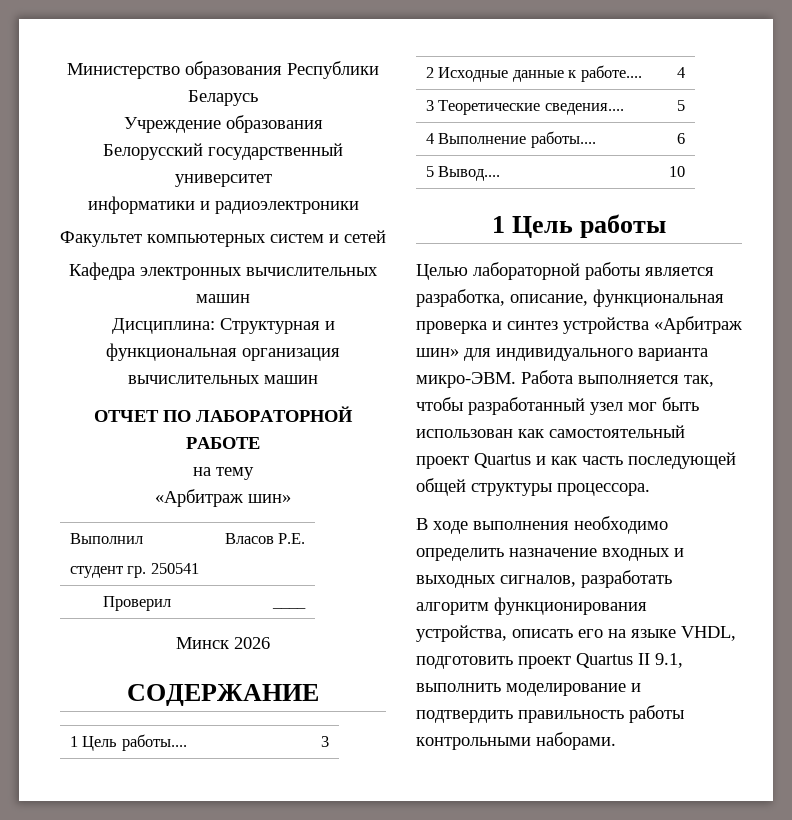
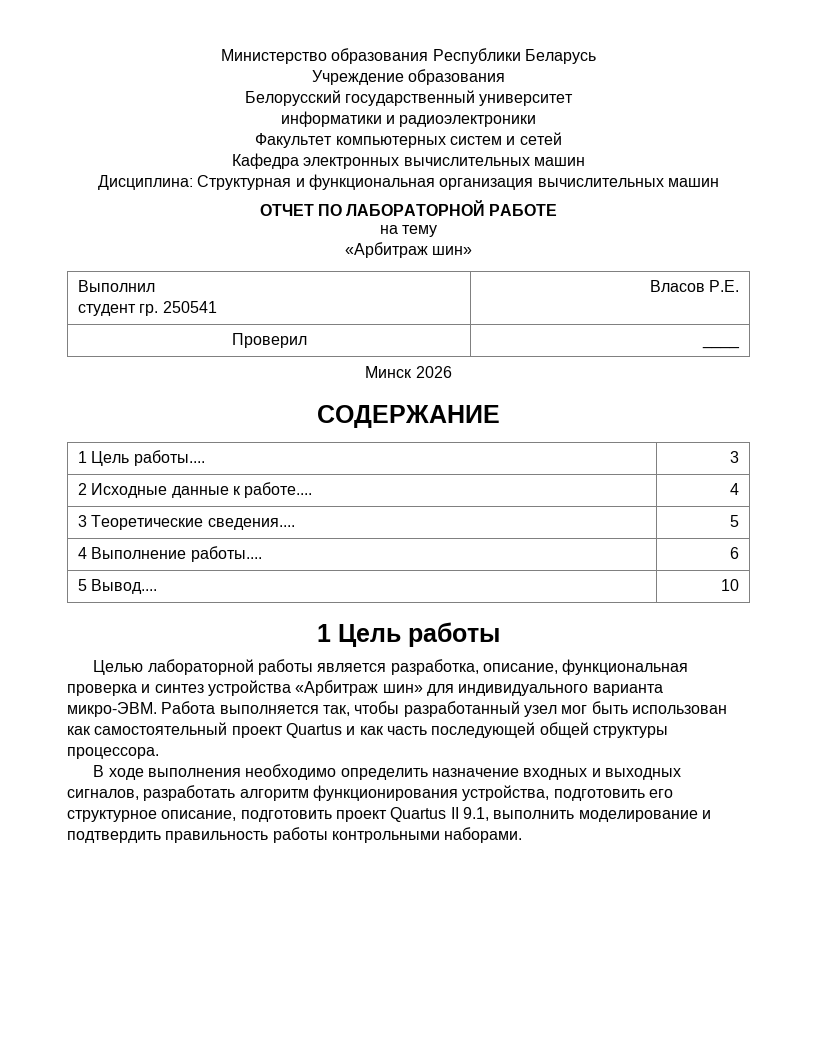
- В ходе выполнения необходимо определить назначение входных и выходных сигналов, разработать алгоритм функционирования устройства, описать его на языке VHDL, подготовить проект Quartus II 9.1, выполнить моделирование и подтвердить правильность работы контрольными наборами.
+ В ходе выполнения необходимо определить назначение входных и выходных сигналов, разработать алгоритм функционирования устройства, подготовить его структурное описание, подготовить проект Quartus II 9.1, выполнить моделирование и подтвердить правильность работы контрольными наборами.

